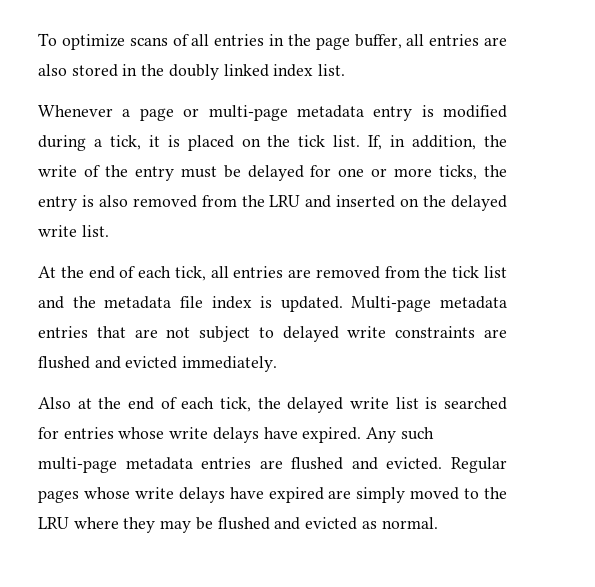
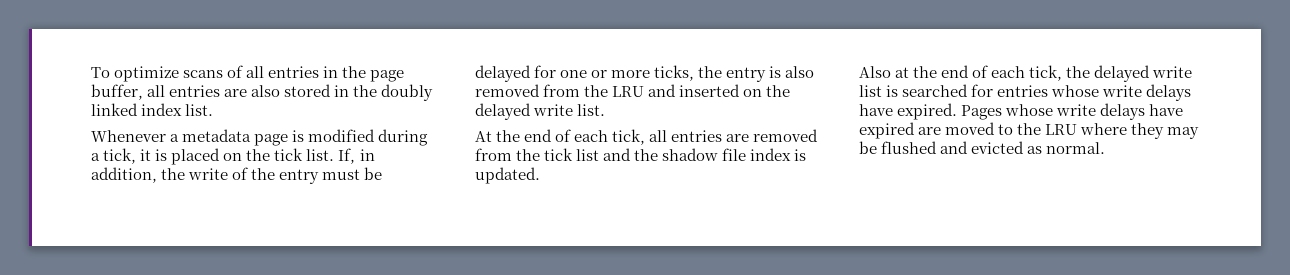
- Whenever a page or multi-page metadata entry is modified during a tick, it is placed on the tick list.
+ Whenever a metadata page is modified during a tick, it is placed on the tick list.
- At the end of each tick, all entries are removed from the tick list and the metadata file index is updated. Multi-page metadata entries that are not subject to delayed write constraints are flushed and evicted immediately.
+ At the end of each tick, all entries are removed from the tick list and the shadow file index is updated.
- Any such multi-page metadata entries are flushed and evicted. Regular pages whose write delays have expired are simply moved to the LRU where they may be flushed and evicted as normal.
+ Pages whose write delays have expired are moved to the LRU where they may be flushed and evicted as normal.

